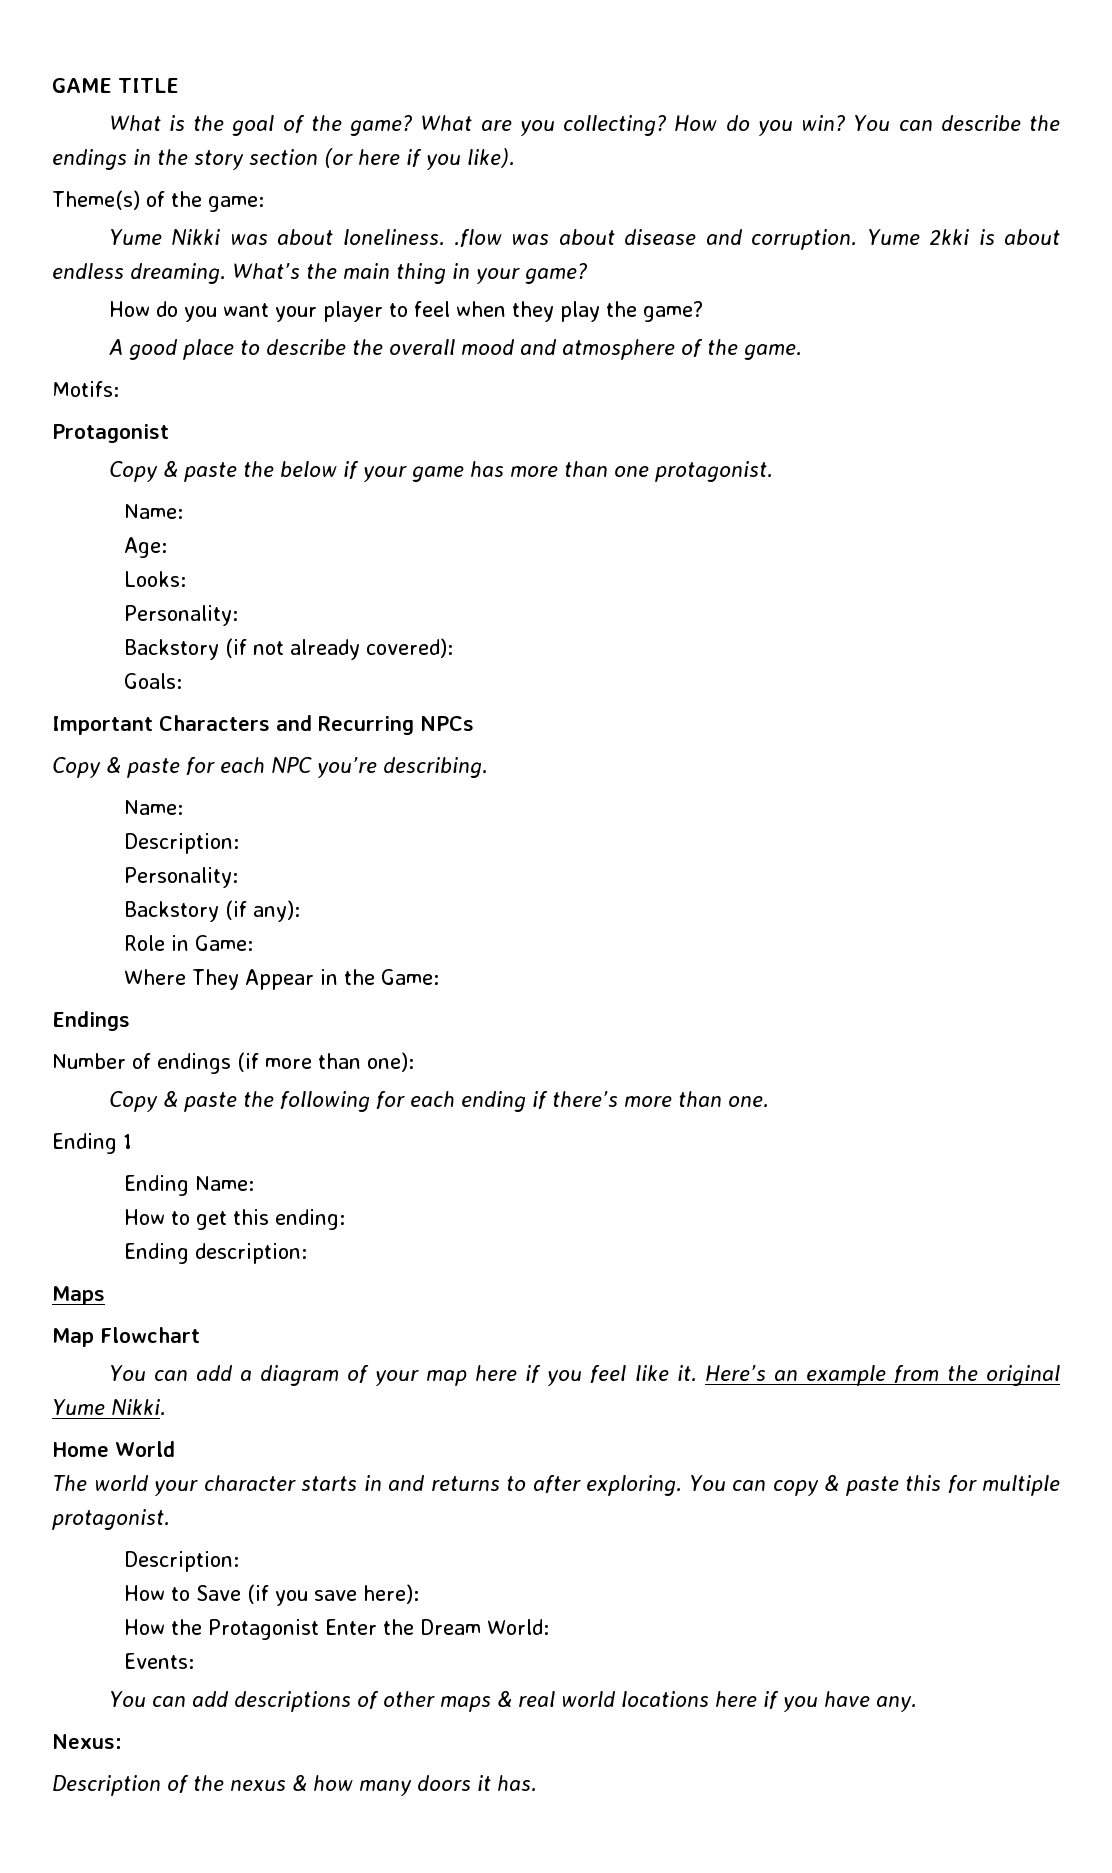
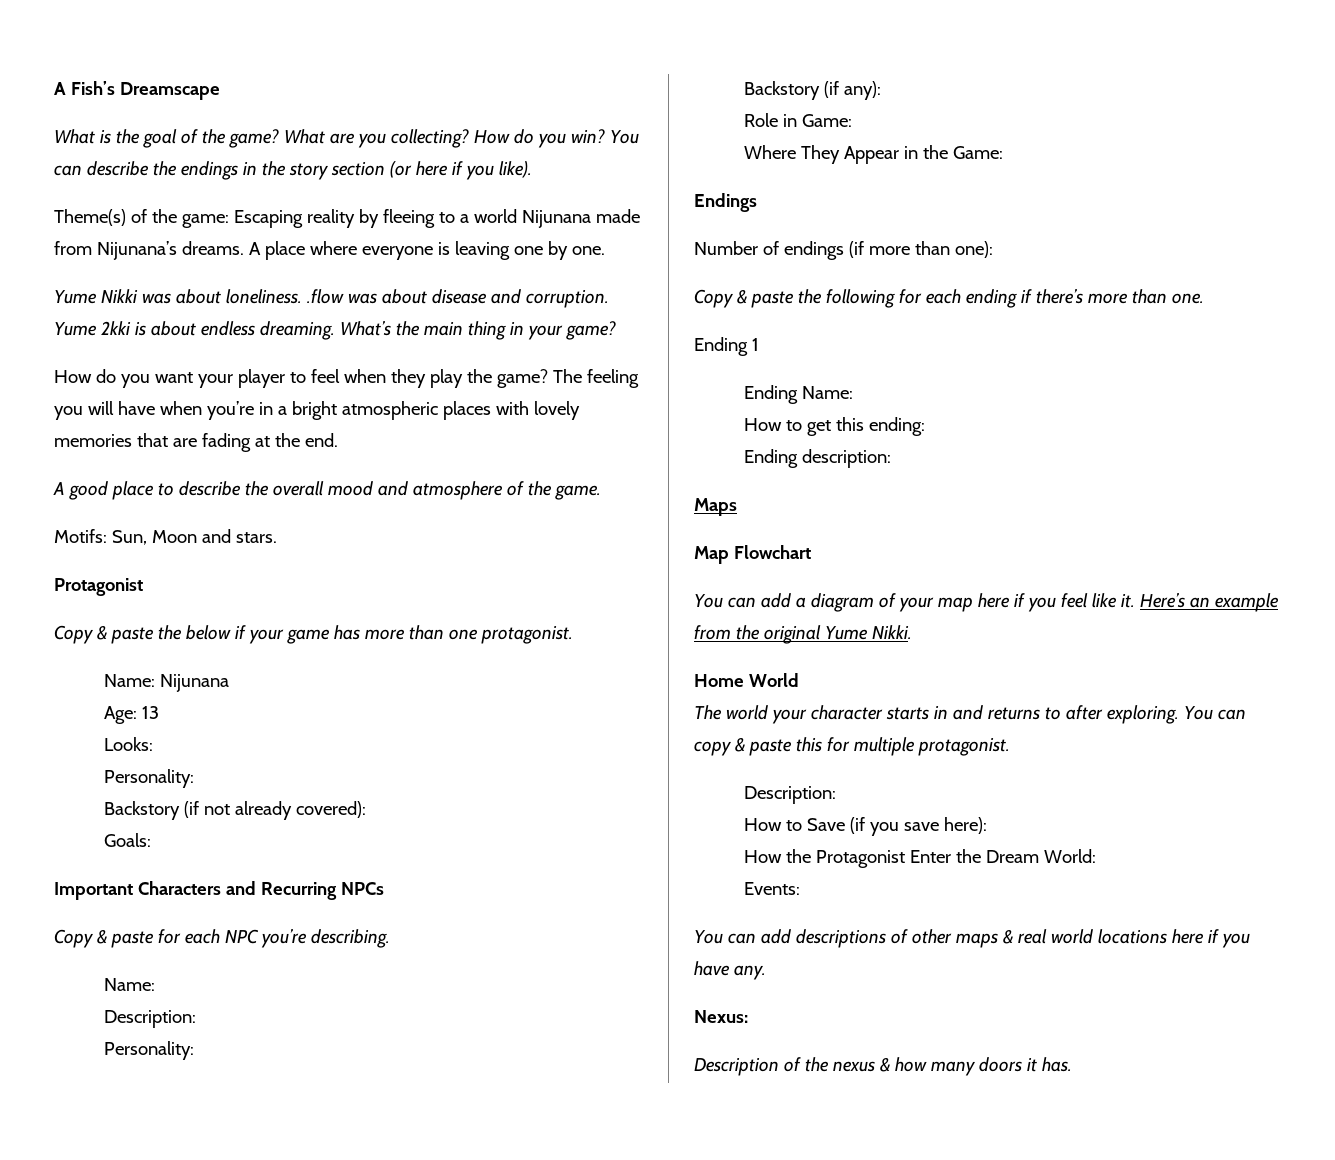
- GAME TITLE
+ A Fish’s Dreamscape
- Theme(s) of the game:
+ Theme(s) of the game: Escaping reality by fleeing to a world Nijunana made from Nijunana’s dreams. A place where everyone is leaving one by one.
+ The feeling you will have when you’re in a bright atmospheric places with lovely memories that are fading at the end.
- Motifs:
+ Motifs: Sun, Moon and stars.
  Copy & paste the below if your game has more than one protagonist.
- Name:
+ Name: Nijunana
- Age:
+ Age: 13

